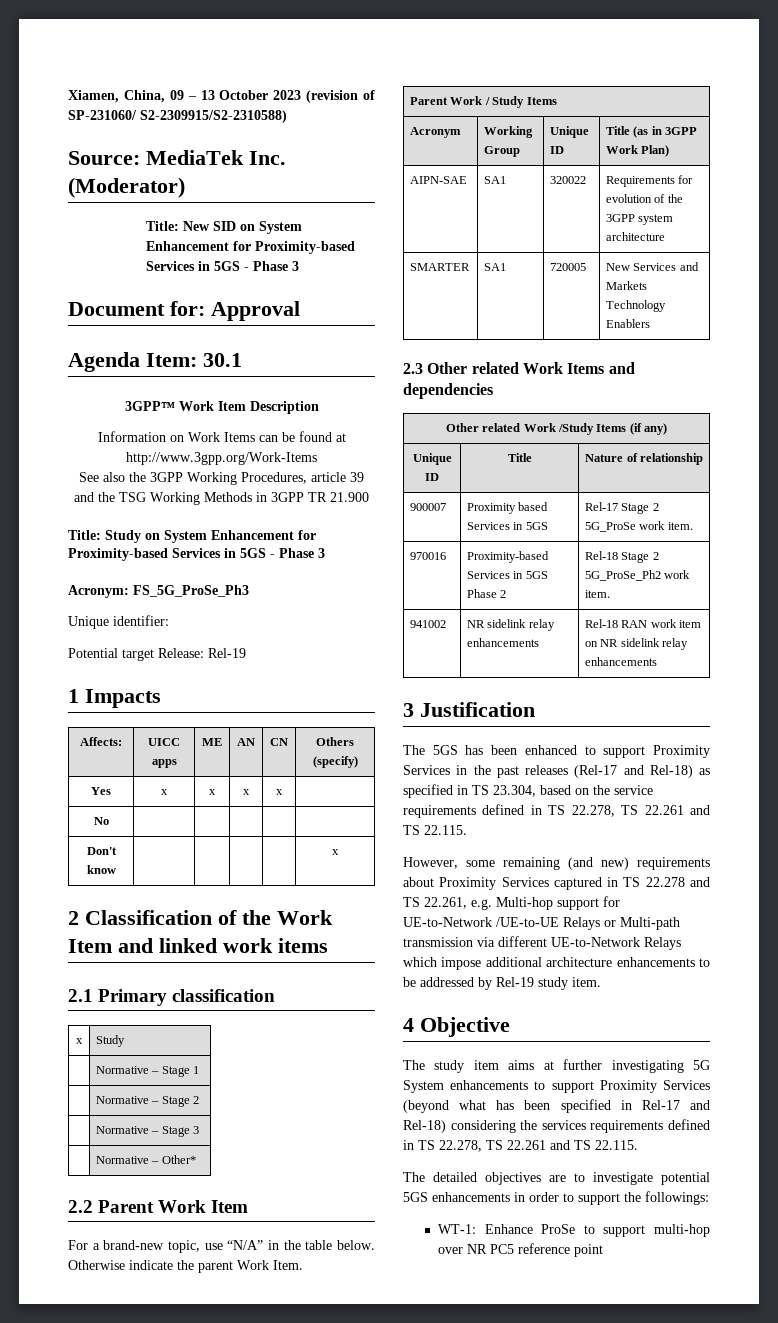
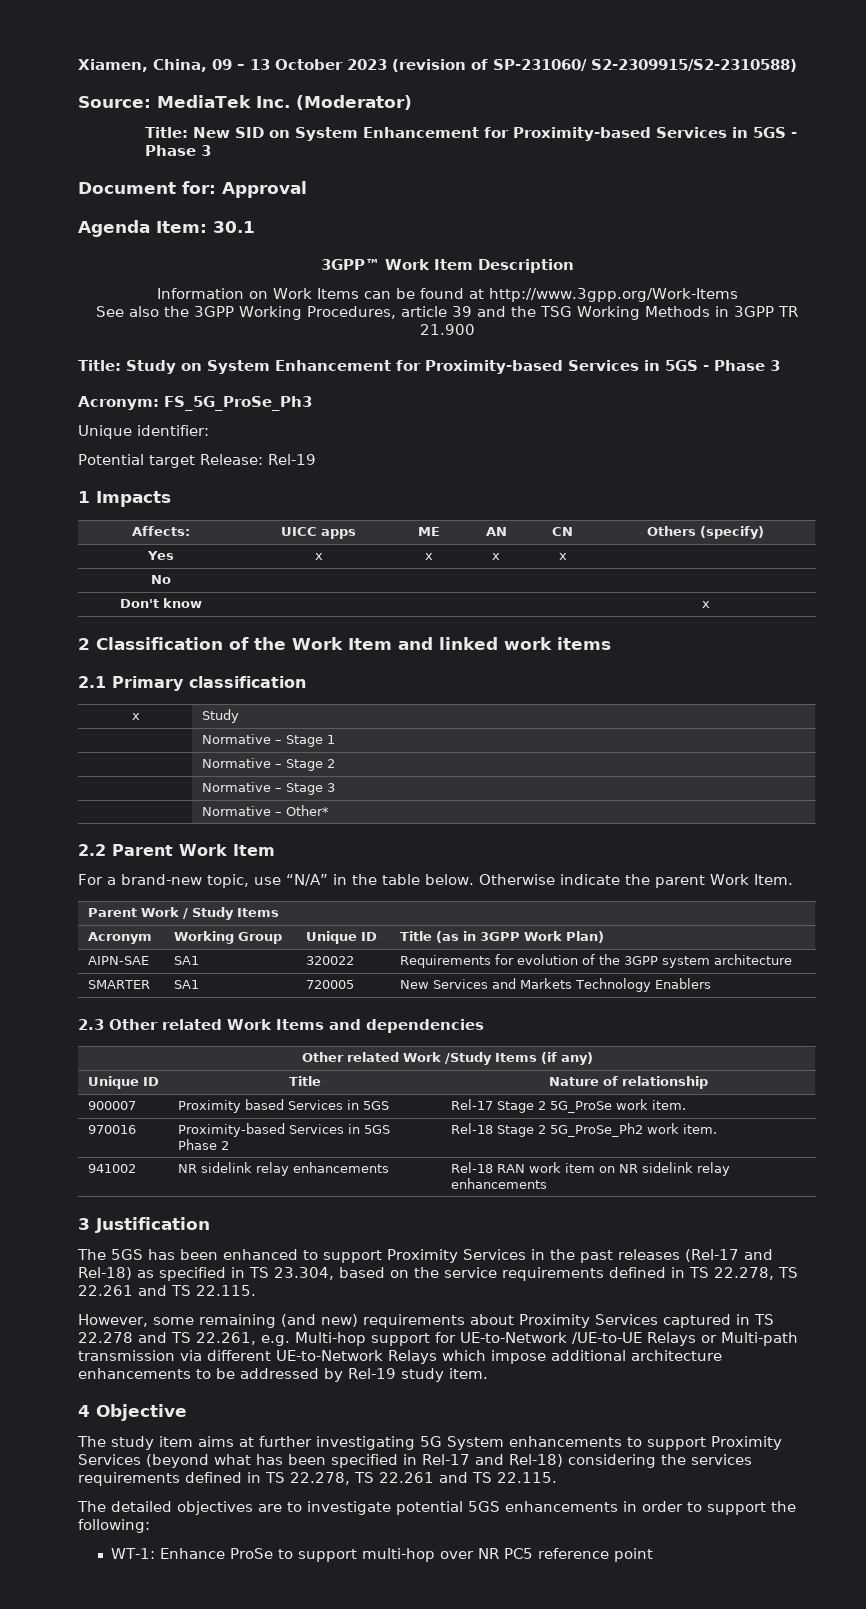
- The detailed objectives are to investigate potential 5GS enhancements in order to support the followings:
+ The detailed objectives are to investigate potential 5GS enhancements in order to support the following:

